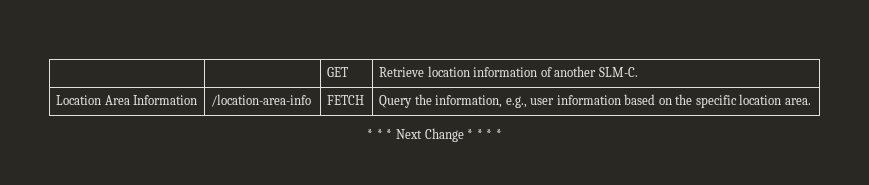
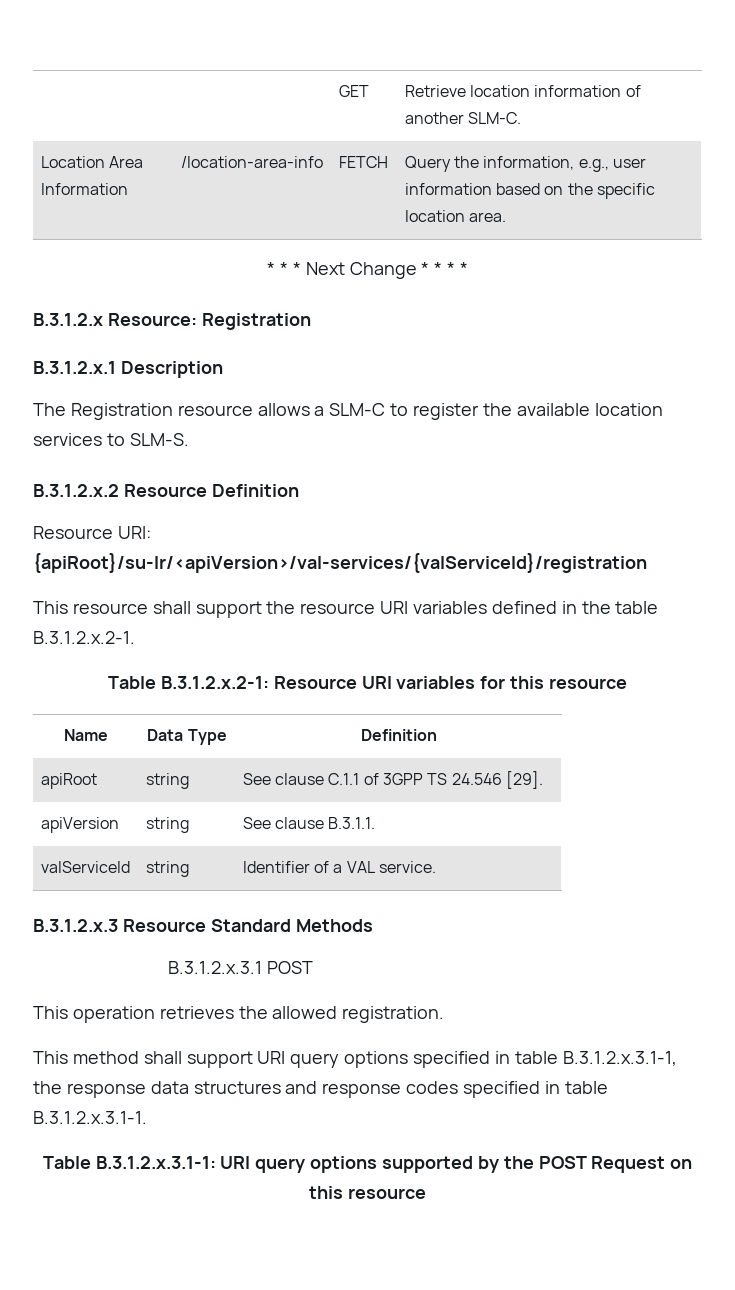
+ B.3.1.2.x Resource: Registration
+ B.3.1.2.x.1 Description
+ The Registration resource allows a SLM-C to register the available location services to SLM-S.
+ B.3.1.2.x.2 Resource Definition
+ Resource URI: {apiRoot}/su-lr/<apiVersion>/val-services/{valServiceId}/registration
+ This resource shall support the resource URI variables defined in the table B.3.1.2.x.2-1.
+ Table B.3.1.2.x.2-1: Resource URI variables for this resource
+ Name | Data Type | Definition
+ apiRoot | string | See clause C.1.1 of 3GPP TS 24.546 [29].
+ apiVersion | string | See clause B.3.1.1.
+ valServiceId | string | Identifier of a VAL service.
+ B.3.1.2.x.3 Resource Standard Methods
+ B.3.1.2.x.3.1 POST
+ This operation retrieves the allowed registration.
+ This method shall support URI query options specified in table B.3.1.2.x.3.1-1, the response data structures and response codes specified in table B.3.1.2.x.3.1-1.
+ Table B.3.1.2.x.3.1-1: URI query options supported by the POST Request on this resource

